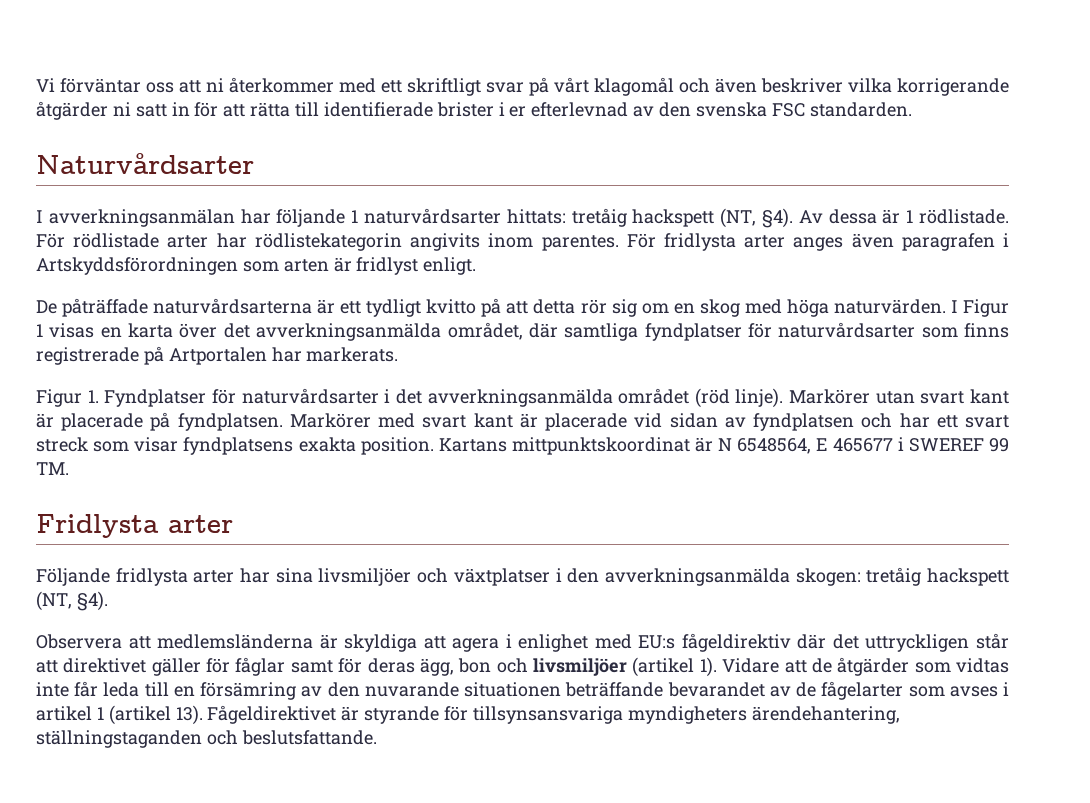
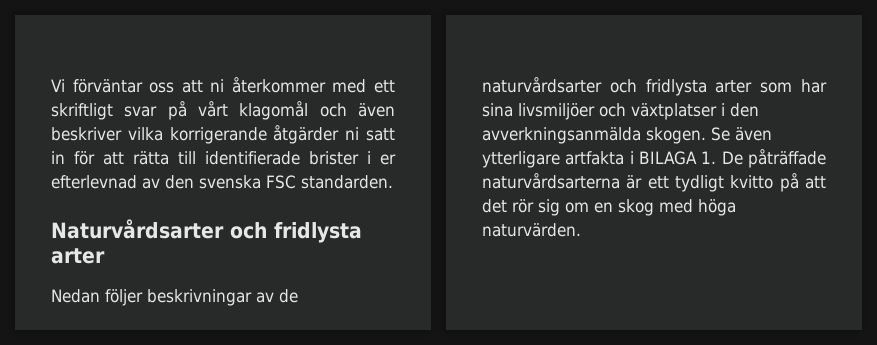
- Naturvårdsarter
- I avverkningsanmälan har följande 1 naturvårdsarter hittats: tretåig hackspett (NT, §4). Av dessa är 1 rödlistade. För rödlistade arter har rödlistekategorin angivits inom parentes. För fridlysta arter anges även paragrafen i Artskyddsförordningen som arten är fridlyst enligt.
- De påträffade naturvårdsarterna är ett tydligt kvitto på att detta rör sig om en skog med höga naturvärden. I Figur 1 visas en karta över det avverkningsanmälda området, där samtliga fyndplatser för naturvårdsarter som finns registrerade på Artportalen har markerats.
- Figur 1. Fyndplatser för naturvårdsarter i det avverkningsanmälda området (röd linje). Markörer utan svart kant är placerade på fyndplatsen. Markörer med svart kant är placerade vid sidan av fyndplatsen och har ett svart streck som visar fyndplatsens exakta position. Kartans mittpunktskoordinat är N 6548564, E 465677 i SWEREF 99 TM.
- Fridlysta arter
- Följande fridlysta arter har sina livsmiljöer och växtplatser i den avverkningsanmälda skogen: tretåig hackspett (NT, §4).
- Observera att medlemsländerna är skyldiga att agera i enlighet med EU:s fågeldirektiv där det uttryckligen står att direktivet gäller för fåglar samt för deras ägg, bon och livsmiljöer (artikel 1). Vidare att de åtgärder som vidtas inte får leda till en försämring av den nuvarande situationen beträffande bevarandet av de fågelarter som avses i artikel 1 (artikel 13). Fågeldirektivet är styrande för tillsynsansvariga myndigheters ärendehantering, ställningstaganden och beslutsfattande.
+ Naturvårdsarter och fridlysta arter
+ Nedan följer beskrivningar av de naturvårdsarter och fridlysta arter som har sina livsmiljöer och växtplatser i den avverkningsanmälda skogen. Se även ytterligare artfakta i BILAGA 1. De påträffade naturvårdsarterna är ett tydligt kvitto på att det rör sig om en skog med höga naturvärden.

